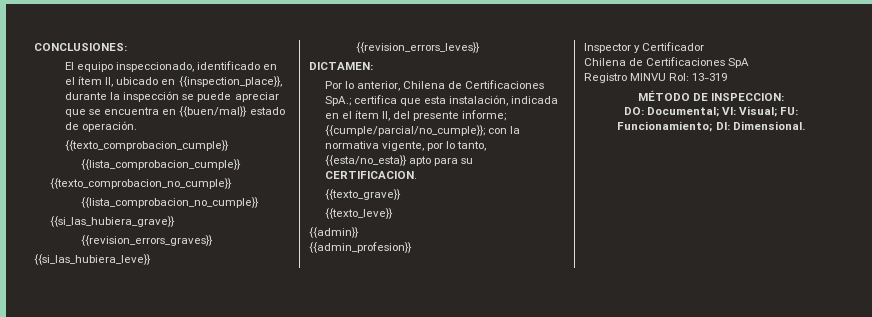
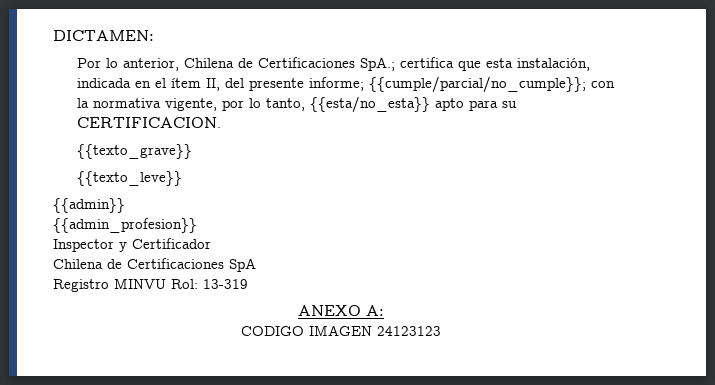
- CONCLUSIONES:
- El equipo inspeccionado, identificado en el ítem II, ubicado en {{inspection_place}}, durante la inspección se puede apreciar que se encuentra en {{buen/mal}} estado de operación.
- {{texto_comprobacion_cumple}}
- {{lista_comprobacion_cumple}}
- {{texto_comprobacion_no_cumple}}
- {{lista_comprobacion_no_cumple}}
- {{si_las_hubiera_grave}}
- {{revision_errors_graves}}
- {{si_las_hubiera_leve}}
- {{revision_errors_leves}}
- MÉTODO DE INSPECCION:
- DO: Documental; VI: Visual; FU: Funcionamiento; DI: Dimensional.
+ ANEXO A:
+ CODIGO IMAGEN 24123123

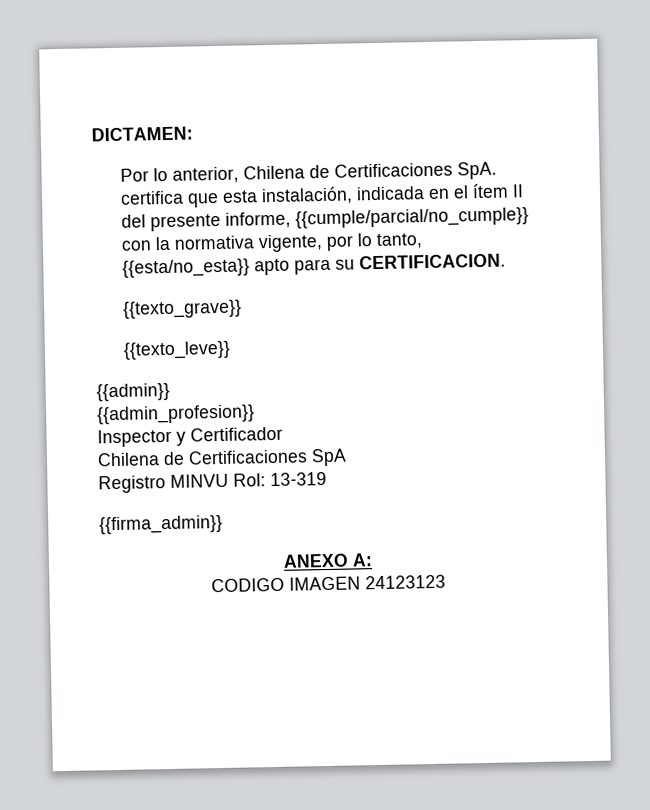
- Por lo anterior, Chilena de Certificaciones SpA.; certifica que esta instalación, indicada en el ítem II, del presente informe; {{cumple/parcial/no_cumple}}; con la normativa vigente, por lo tanto, {{esta/no_esta}} apto para su CERTIFICACION.
+ Por lo anterior, Chilena de Certificaciones SpA. certifica que esta instalación, indicada en el ítem II del presente informe, {{cumple/parcial/no_cumple}} con la normativa vigente, por lo tanto, {{esta/no_esta}} apto para su CERTIFICACION.
+ {{firma_admin}}

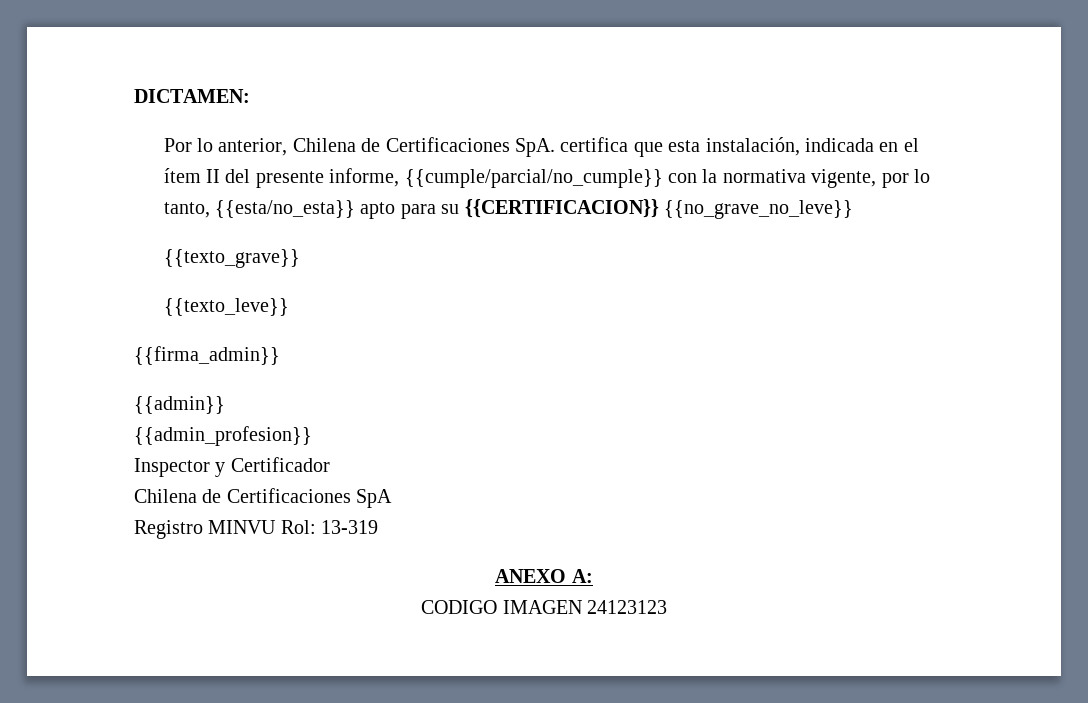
- Por lo anterior, Chilena de Certificaciones SpA. certifica que esta instalación, indicada en el ítem II del presente informe, {{cumple/parcial/no_cumple}} con la normativa vigente, por lo tanto, {{esta/no_esta}} apto para su CERTIFICACION.
+ Por lo anterior, Chilena de Certificaciones SpA. certifica que esta instalación, indicada en el ítem II del presente informe, {{cumple/parcial/no_cumple}} con la normativa vigente, por lo tanto, {{esta/no_esta}} apto para su {{CERTIFICACION}} {{no_grave_no_leve}}
+ {{firma_admin}}
- {{firma_admin}}

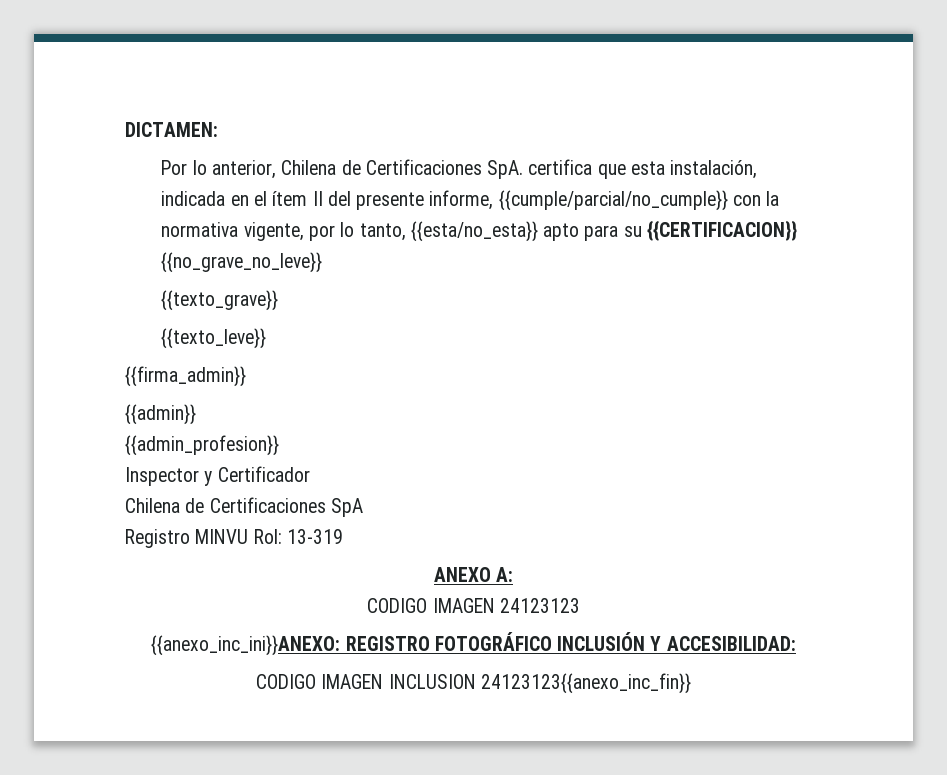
+ {{anexo_inc_ini}}ANEXO: REGISTRO FOTOGRÁFICO INCLUSIÓN Y ACCESIBILIDAD:
+ CODIGO IMAGEN INCLUSION 24123123{{anexo_inc_fin}}

